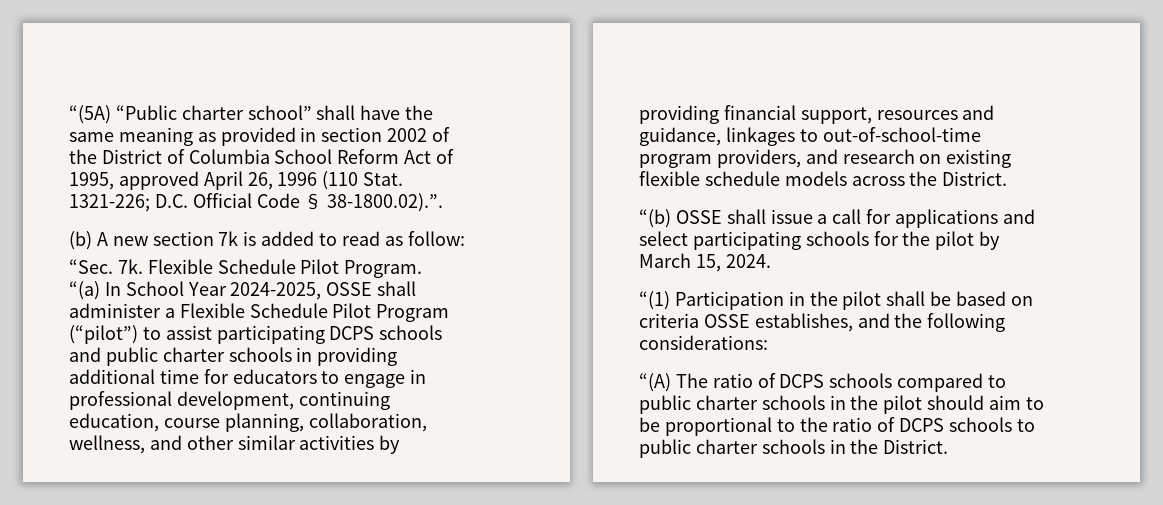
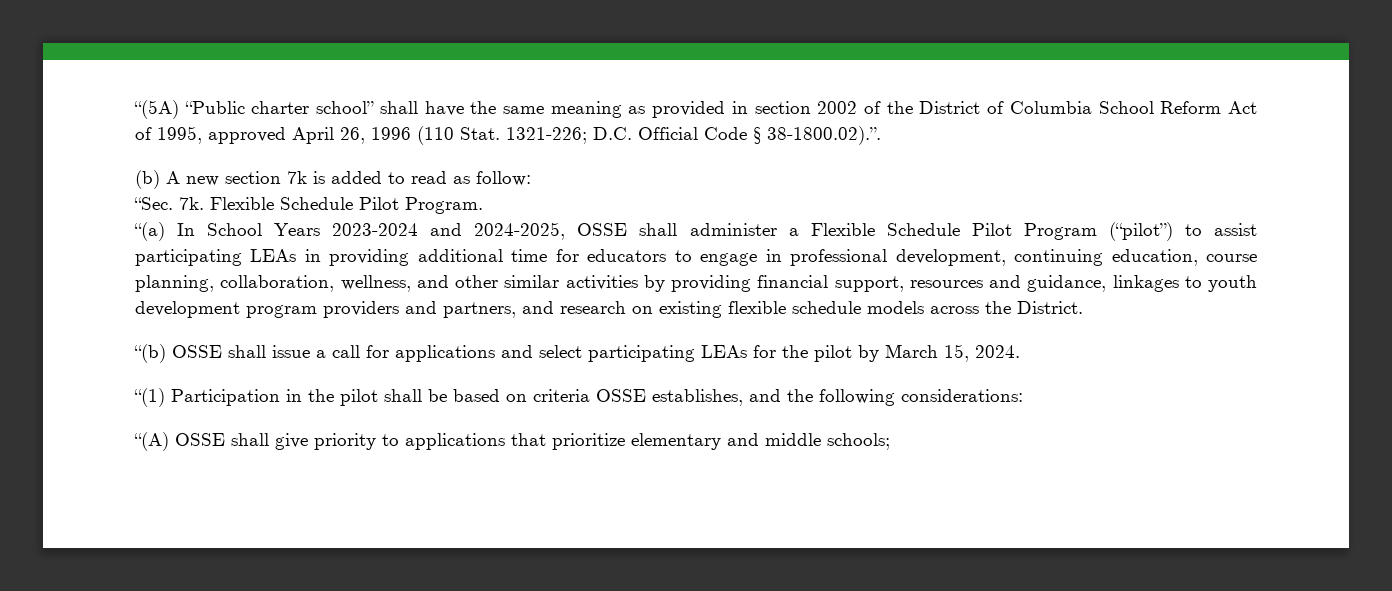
- “(a) In School Year 2024-2025, OSSE shall administer a Flexible Schedule Pilot Program (“pilot”) to assist participating DCPS schools and public charter schools in providing additional time for educators to engage in professional development, continuing education, course planning, collaboration, wellness, and other similar activities by providing financial support, resources and guidance, linkages to out-of-school-time program providers, and research on existing flexible schedule models across the District.
+ “(a) In School Years 2023-2024 and 2024-2025, OSSE shall administer a Flexible Schedule Pilot Program (“pilot”) to assist participating LEAs in providing additional time for educators to engage in professional development, continuing education, course planning, collaboration, wellness, and other similar activities by providing financial support, resources and guidance, linkages to youth development program providers and partners, and research on existing flexible schedule models across the District.
- “(b) OSSE shall issue a call for applications and select participating schools for the pilot by March 15, 2024.
+ “(b) OSSE shall issue a call for applications and select participating LEAs for the pilot by March 15, 2024.
- “(A) The ratio of DCPS schools compared to public charter schools in the pilot should aim to be proportional to the ratio of DCPS schools to public charter schools in the District.
+ “(A) OSSE shall give priority to applications that prioritize elementary and middle schools;

